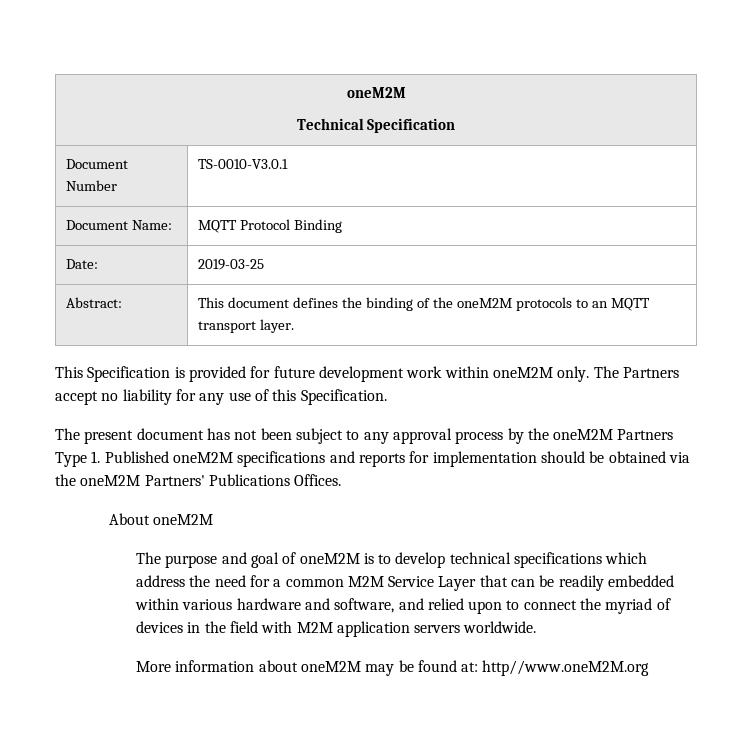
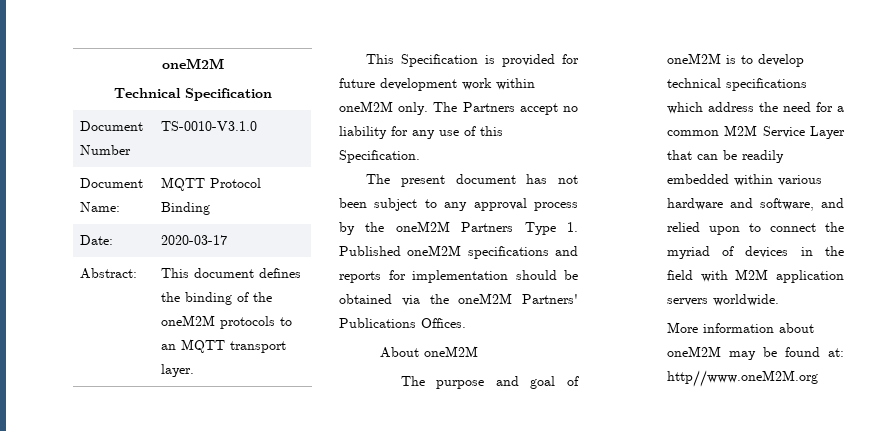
- Document Number | TS-0010-V3.0.1
+ Document Number | TS-0010-V3.1.0
- Date: | 2019-03-25
+ Date: | 2020-03-17

